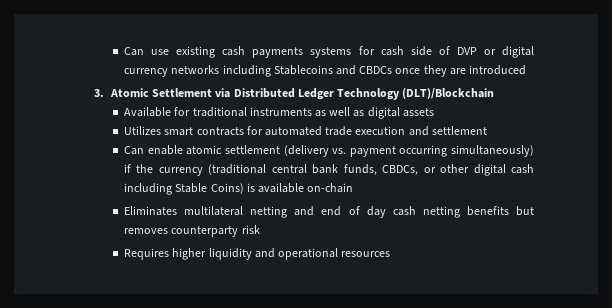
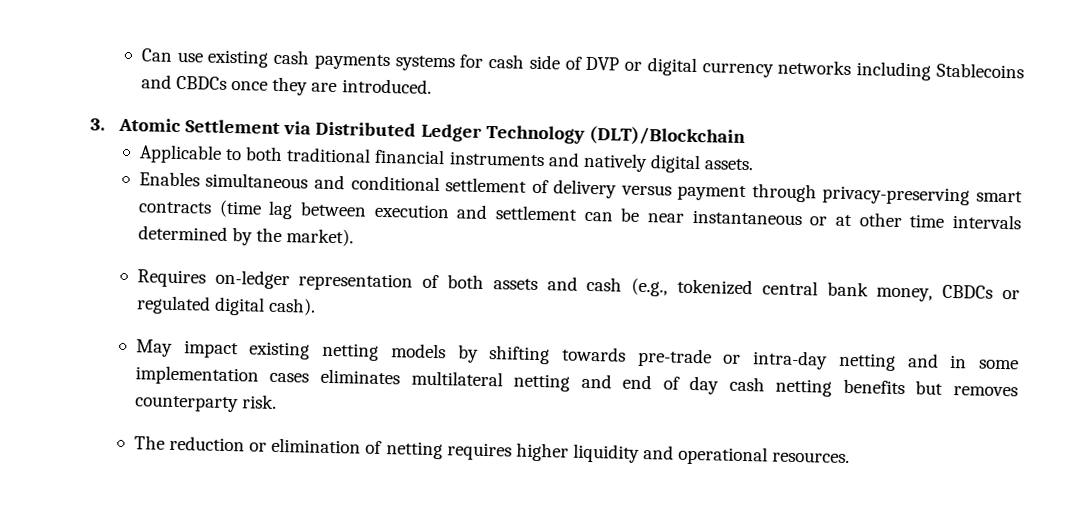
- Can use existing cash payments systems for cash side of DVP or digital currency networks including Stablecoins and CBDCs once they are introduced
+ Can use existing cash payments systems for cash side of DVP or digital currency networks including Stablecoins and CBDCs once they are introduced.
- Available for traditional instruments as well as digital assets
- Utilizes smart contracts for automated trade execution and settlement
- Can enable atomic settlement (delivery vs. payment occurring simultaneously) if the currency (traditional central bank funds, CBDCs, or other digital cash including Stable Coins) is available on-chain
- Eliminates multilateral netting and end of day cash netting benefits but removes counterparty risk
- Requires higher liquidity and operational resources
+ Applicable to both traditional financial instruments and natively digital assets.
+ Enables simultaneous and conditional settlement of delivery versus payment through privacy-preserving smart contracts (time lag between execution and settlement can be near instantaneous or at other time intervals determined by the market).
+ Requires on-ledger representation of both assets and cash (e.g., tokenized central bank money, CBDCs or regulated digital cash).
+ May impact existing netting models by shifting towards pre-trade or intra-day netting and in some implementation cases eliminates multilateral netting and end of day cash netting benefits but removes counterparty risk.
+ The reduction or elimination of netting requires higher liquidity and operational resources.

